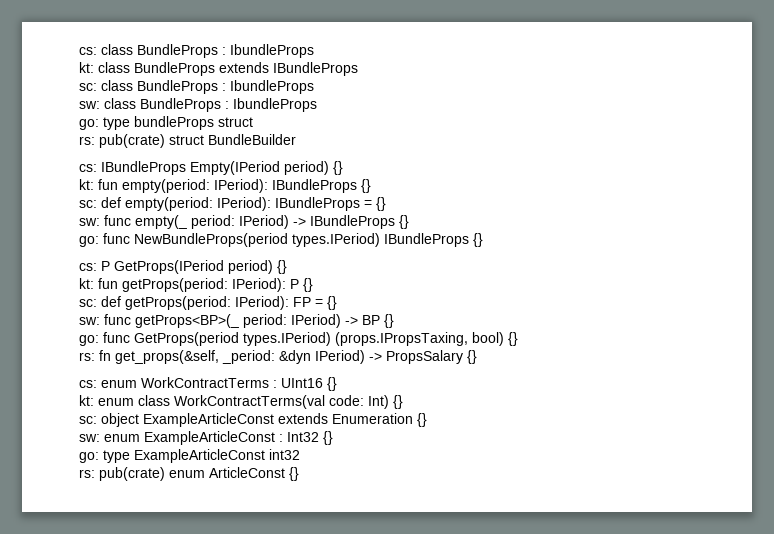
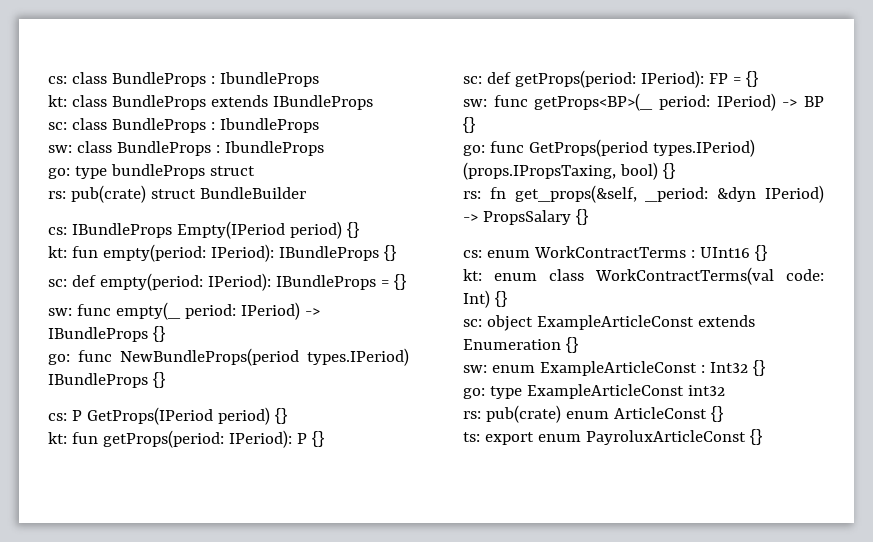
+ ts: export enum PayroluxArticleConst {}

